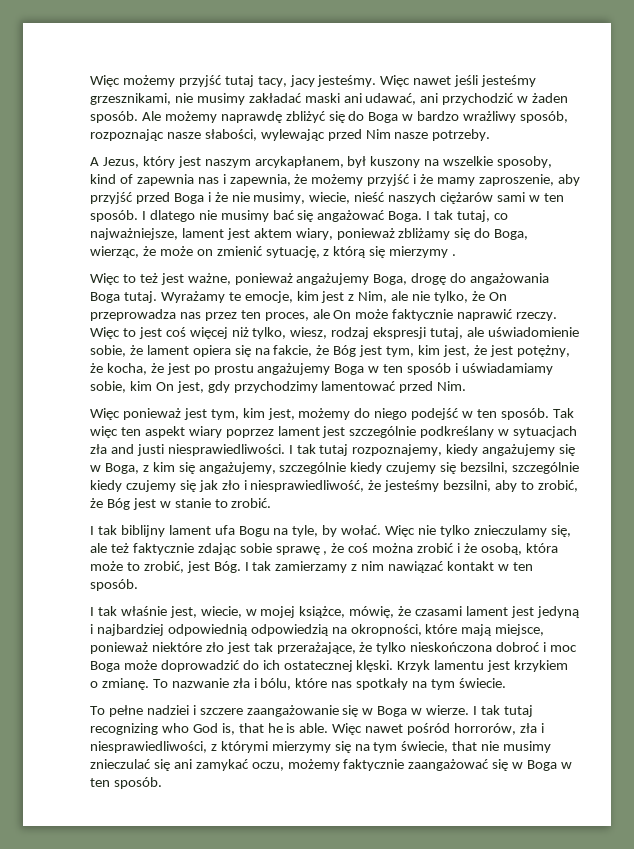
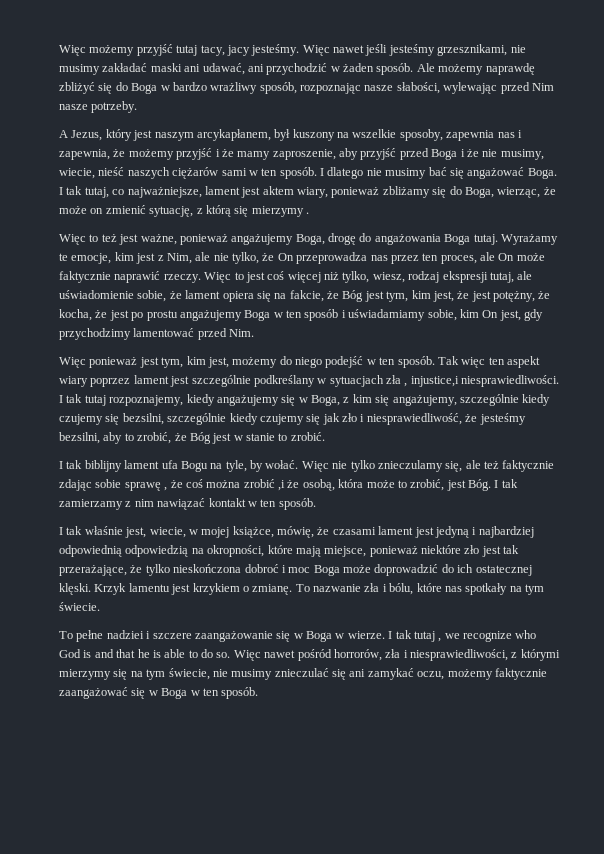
- A Jezus, który jest naszym arcykapłanem, był kuszony na wszelkie sposoby, kind of zapewnia nas i zapewnia, że możemy przyjść i że mamy zaproszenie, aby przyjść przed Boga i że nie musimy, wiecie, nieść naszych ciężarów sami w ten sposób.
+ A Jezus, który jest naszym arcykapłanem, był kuszony na wszelkie sposoby, zapewnia nas i zapewnia, że możemy przyjść i że mamy zaproszenie, aby przyjść przed Boga i że nie musimy, wiecie, nieść naszych ciężarów sami w ten sposób.
- Tak więc ten aspekt wiary poprzez lament jest szczególnie podkreślany w sytuacjach zła and justi niesprawiedliwości.
+ Tak więc ten aspekt wiary poprzez lament jest szczególnie podkreślany w sytuacjach zła , injustice,i niesprawiedliwości.
- Więc nie tylko znieczulamy się, ale też faktycznie zdając sobie sprawę , że coś można zrobić i że osobą, która może to zrobić, jest Bóg. I tak zamierzamy z nim nawiązać kontakt w ten sposób.
+ Więc nie tylko znieczulamy się, ale też faktycznie zdając sobie sprawę , że coś można zrobić ,i że osobą, która może to zrobić, jest Bóg. I tak zamierzamy z nim nawiązać kontakt w ten sposób.
- I tak tutaj recognizing who God is, that he is able.
+ I tak tutaj , we recognize who God is and that he is able to do so.
- Więc nawet pośród horrorów, zła i niesprawiedliwości, z którymi mierzymy się na tym świecie, that nie musimy znieczulać się ani zamykać oczu, możemy faktycznie zaangażować się w Boga w ten sposób.
+ Więc nawet pośród horrorów, zła i niesprawiedliwości, z którymi mierzymy się na tym świecie, nie musimy znieczulać się ani zamykać oczu, możemy faktycznie zaangażować się w Boga w ten sposób.

